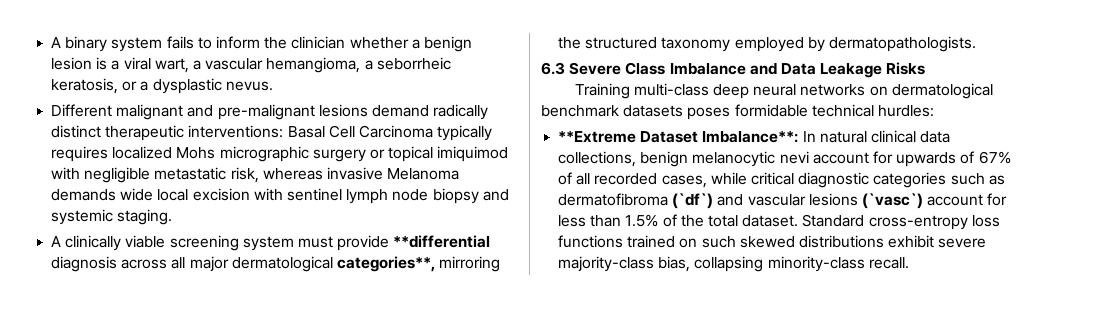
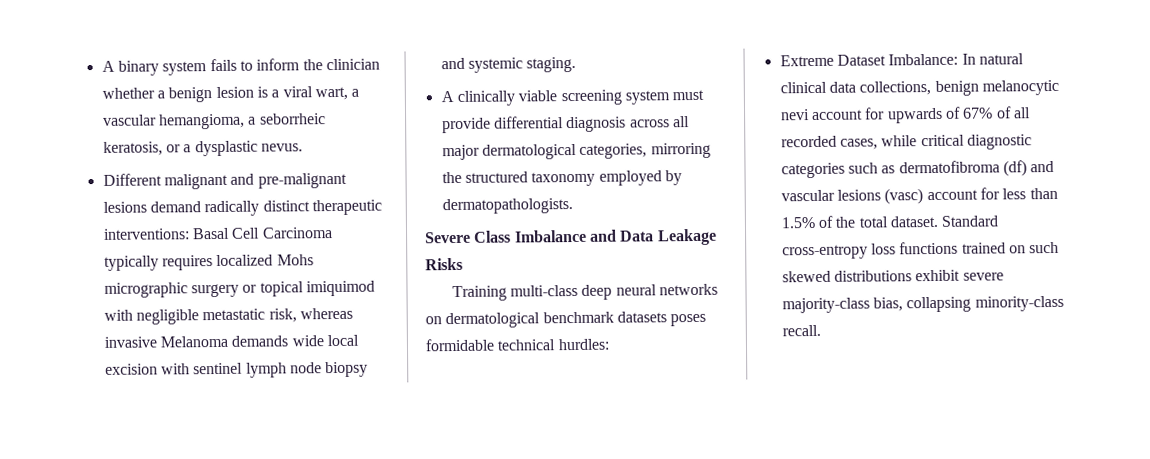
- A clinically viable screening system must provide **differential diagnosis across all major dermatological categories**, mirroring the structured taxonomy employed by dermatopathologists.
+ A clinically viable screening system must provide differential diagnosis across all major dermatological categories, mirroring the structured taxonomy employed by dermatopathologists.
- 6.3 Severe Class Imbalance and Data Leakage Risks
+ Severe Class Imbalance and Data Leakage Risks
- **Extreme Dataset Imbalance**: In natural clinical data collections, benign melanocytic nevi account for upwards of 67% of all recorded cases, while critical diagnostic categories such as dermatofibroma (`df`) and vascular lesions (`vasc`) account for less than 1.5% of the total dataset.
+ Extreme Dataset Imbalance: In natural clinical data collections, benign melanocytic nevi account for upwards of 67% of all recorded cases, while critical diagnostic categories such as dermatofibroma (df) and vascular lesions (vasc) account for less than 1.5% of the total dataset.

